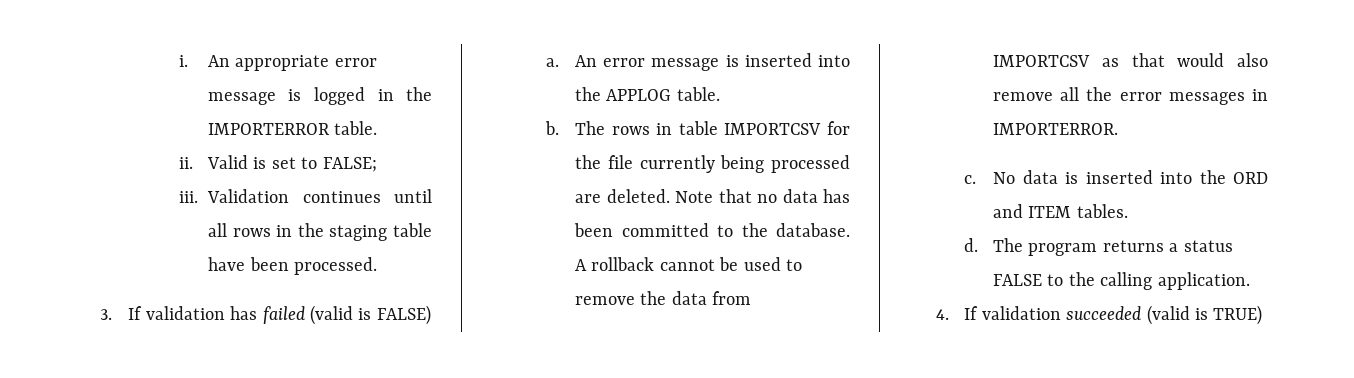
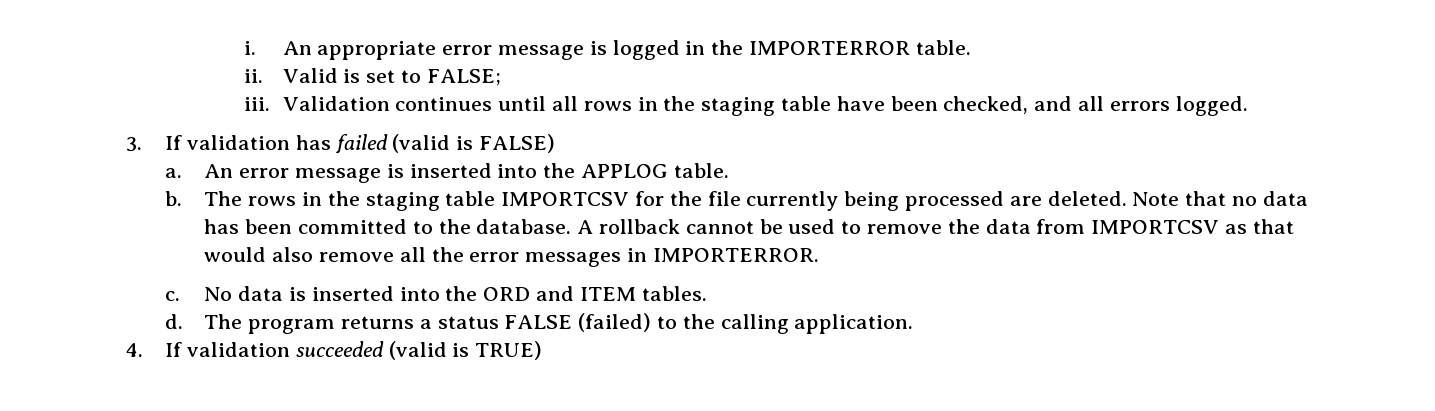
- Validation continues until all rows in the staging table have been processed.
+ Validation continues until all rows in the staging table have been checked, and all errors logged.
- The rows in table IMPORTCSV for the file currently being processed are deleted.
+ The rows in the staging table IMPORTCSV for the file currently being processed are deleted.
- The program returns a status FALSE to the calling application.
+ The program returns a status FALSE (failed) to the calling application.

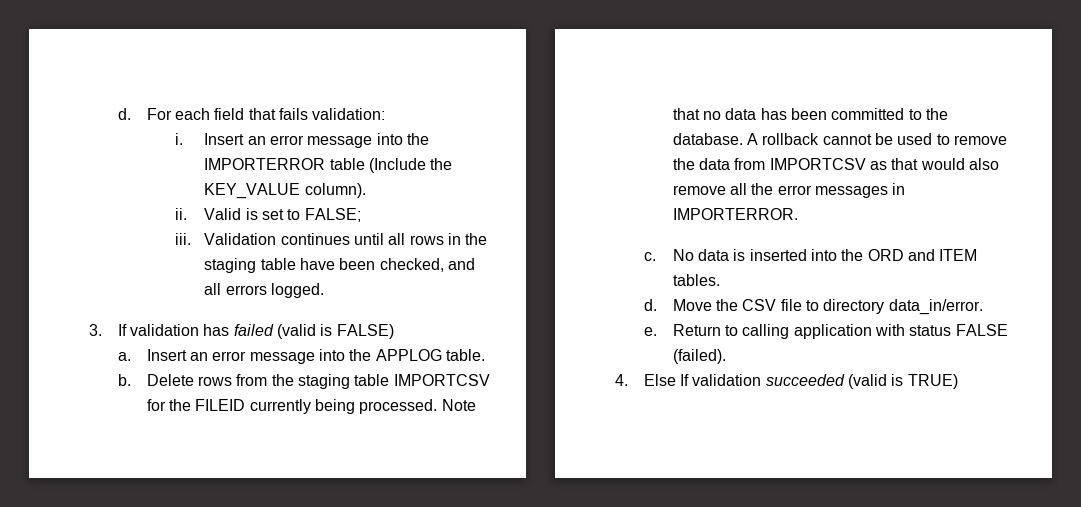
- i. An appropriate error message is logged in the IMPORTERROR table.
+ d. For each field that fails validation:
+ i. Insert an error message into the IMPORTERROR table (Include the KEY_VALUE column).
- An error message is inserted into the APPLOG table.
+ Insert an error message into the APPLOG table.
- The rows in the staging table IMPORTCSV for the file currently being processed are deleted.
+ Delete rows from the staging table IMPORTCSV for the FILEID currently being processed.
- The program returns a status FALSE (failed) to the calling application.
+ Move the CSV file to directory data_in/error.
+ e. Return to calling application with status FALSE (failed).
- 4. If validation succeeded (valid is TRUE)
+ 4. Else If validation succeeded (valid is TRUE)

